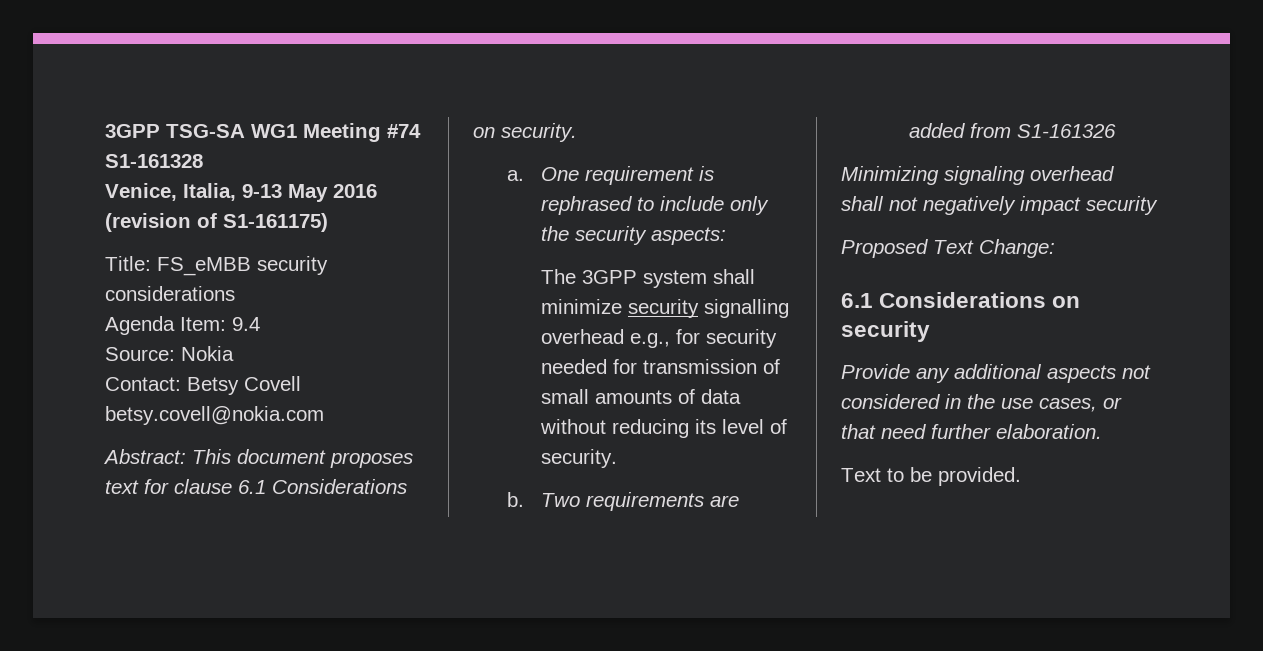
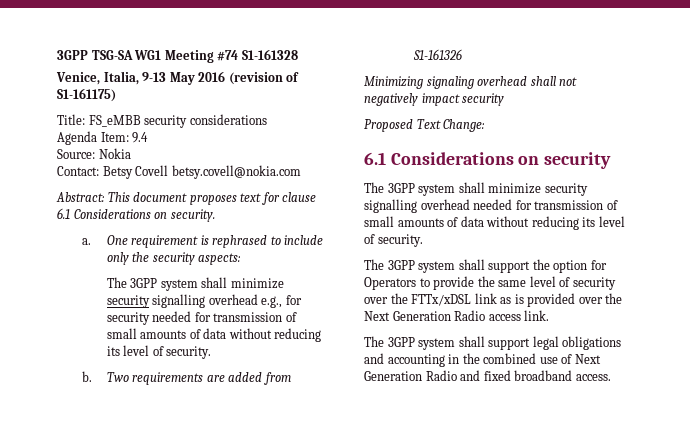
- Provide any additional aspects not considered in the use cases, or that need further elaboration.
- Text to be provided.
+ The 3GPP system shall minimize security signalling overhead needed for transmission of small amounts of data without reducing its level of security.
+ The 3GPP system shall support the option for Operators to provide the same level of security over the FTTx/xDSL link as is provided over the Next Generation Radio access link.
+ The 3GPP system shall support legal obligations and accounting in the combined use of Next Generation Radio and fixed broadband access.

